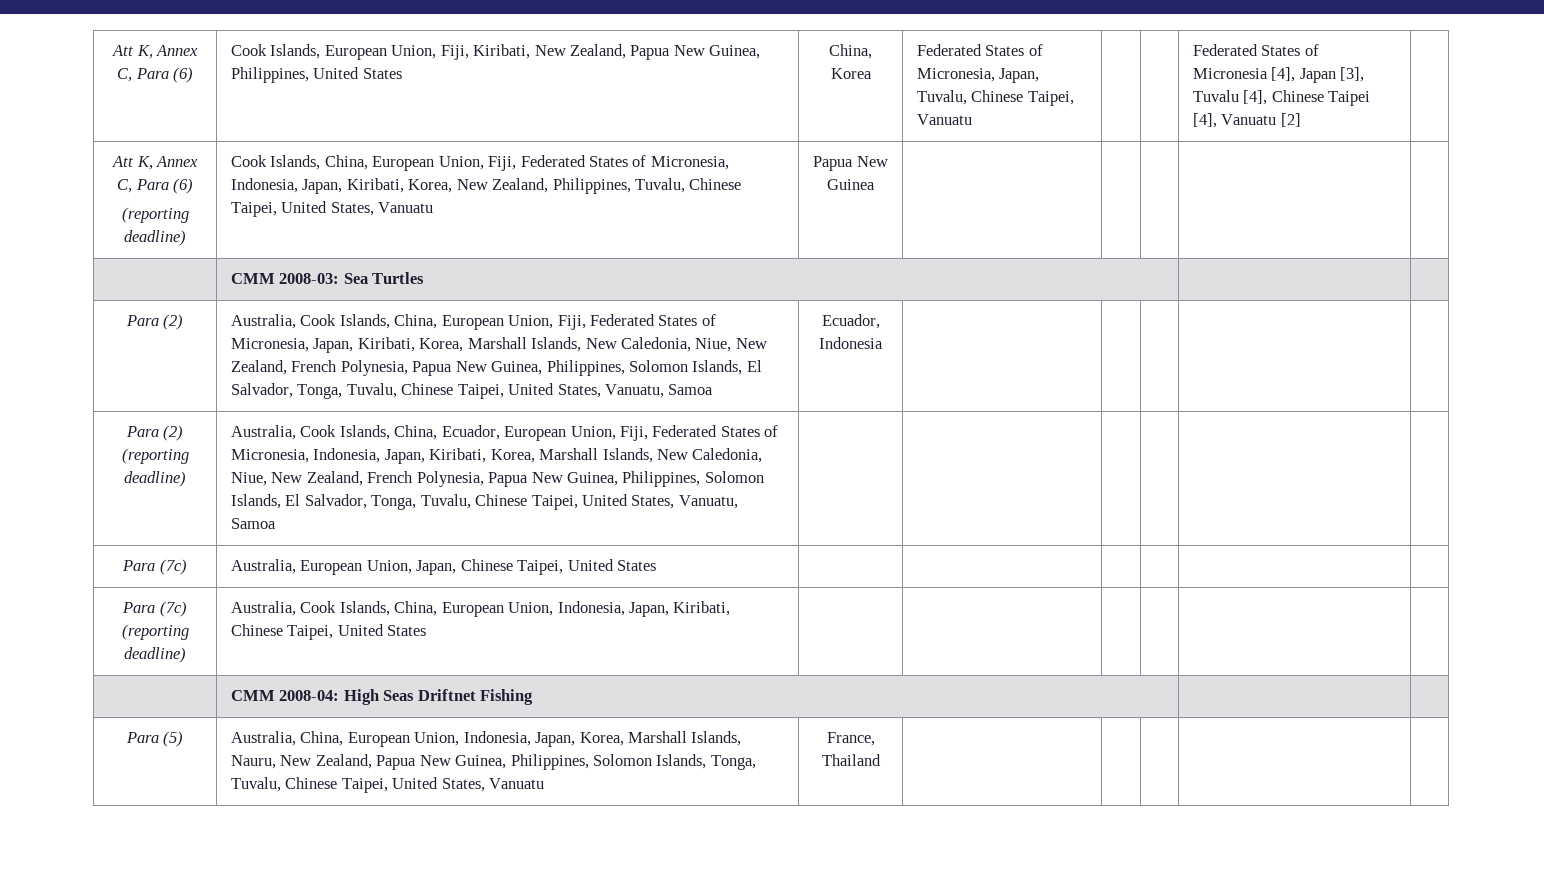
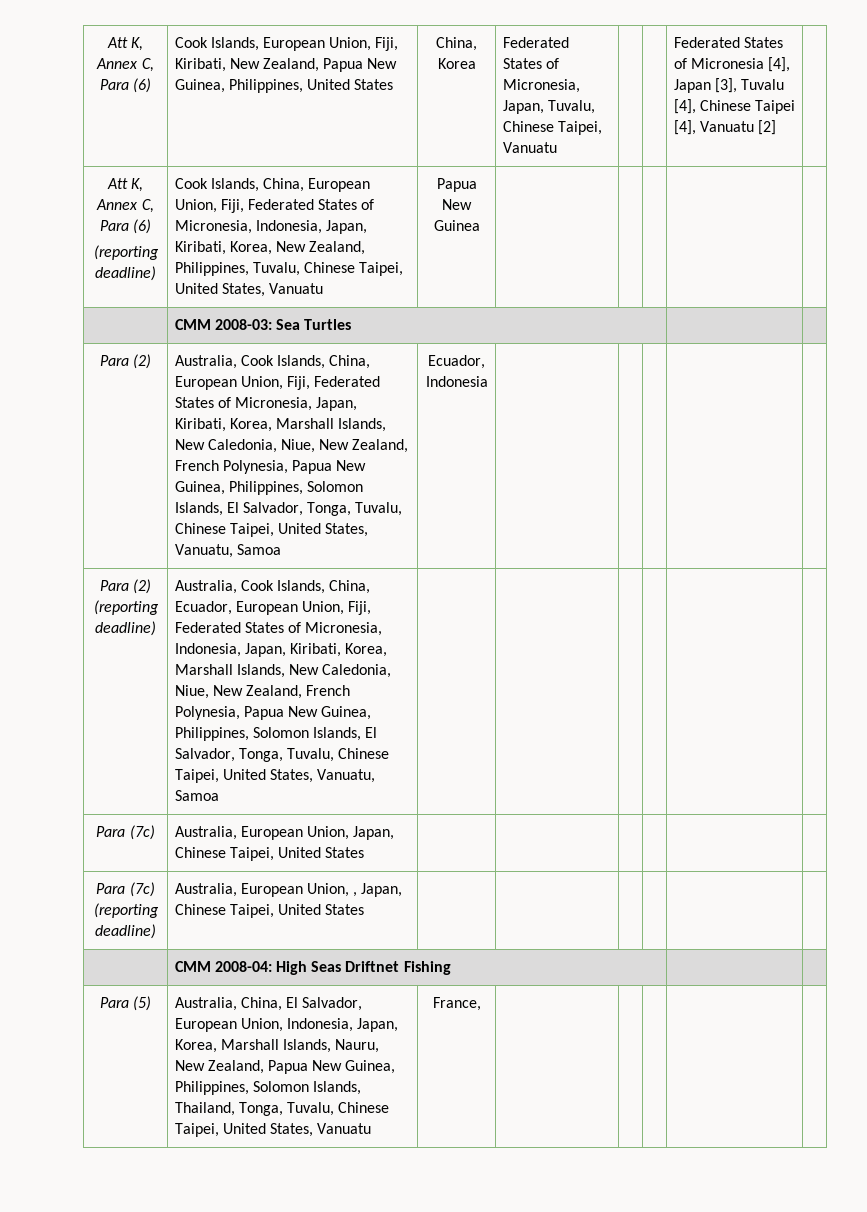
- Para (7c) (reporting deadline) | Australia, Cook Islands, China, European Union, Indonesia, Japan, Kiribati, Chinese Taipei, United States | | | | | |
+ Para (7c) (reporting deadline) | Australia, European Union, , Japan, Chinese Taipei, United States | | | | | |
- Para (5) | Australia, China, European Union, Indonesia, Japan, Korea, Marshall Islands, Nauru, New Zealand, Papua New Guinea, Philippines, Solomon Islands, Tonga, Tuvalu, Chinese Taipei, United States, Vanuatu | France, Thailand | | | | |
+ Para (5) | Australia, China, El Salvador, European Union, Indonesia, Japan, Korea, Marshall Islands, Nauru, New Zealand, Papua New Guinea, Philippines, Solomon Islands, Thailand, Tonga, Tuvalu, Chinese Taipei, United States, Vanuatu | France, | | | | |

